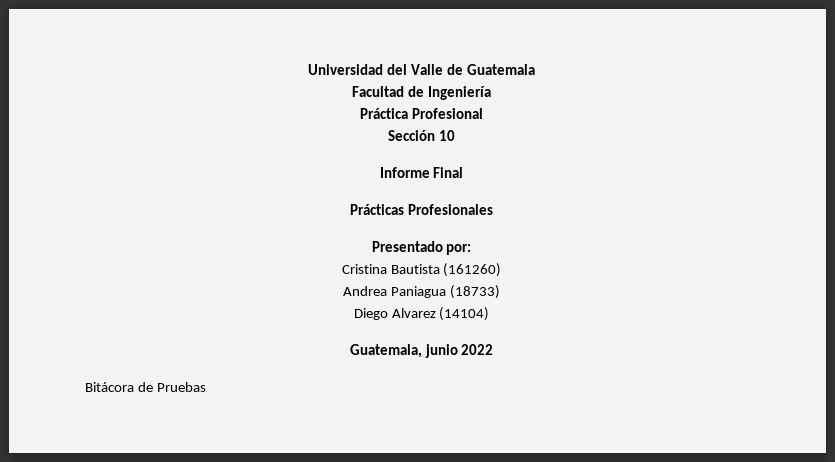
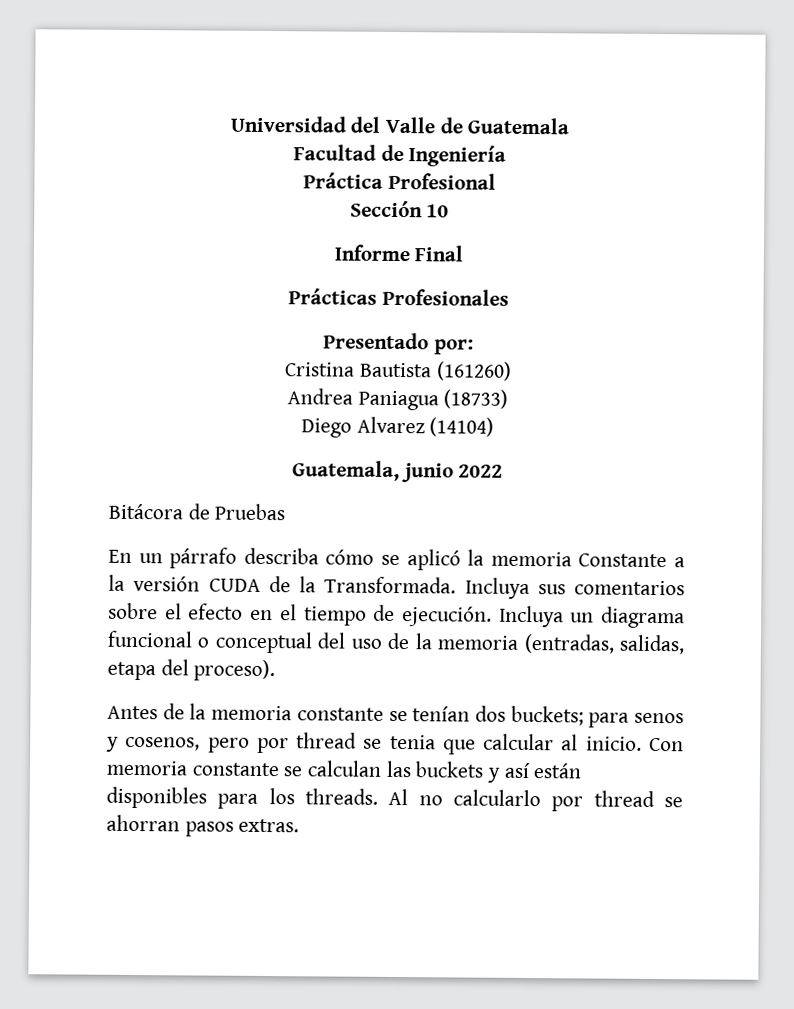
+ En un párrafo describa cómo se aplicó la memoria Constante a la versión CUDA de la Transformada. Incluya sus comentarios sobre el efecto en el tiempo de ejecución. Incluya un diagrama funcional o conceptual del uso de la memoria (entradas, salidas, etapa del proceso).
+ Antes de la memoria constante se tenían dos buckets; para senos y cosenos, pero por thread se tenia que calcular al inicio. Con memoria constante se calculan las buckets y así están disponibles para los threads. Al no calcularlo por thread se ahorran pasos extras.

